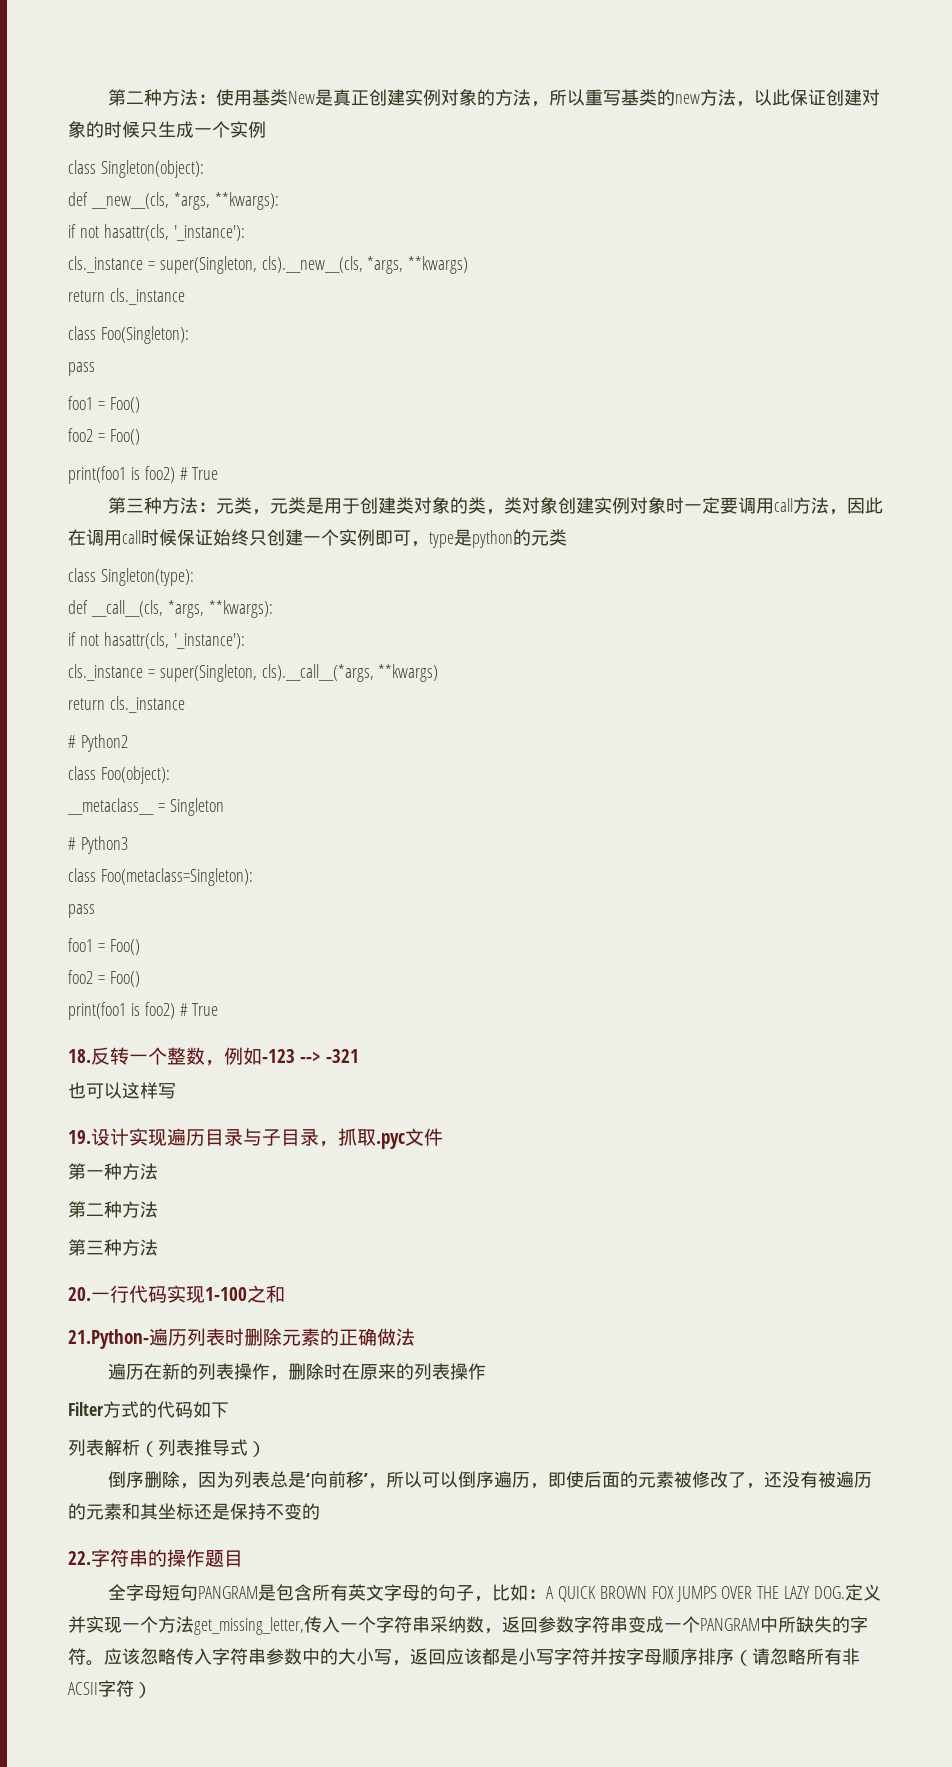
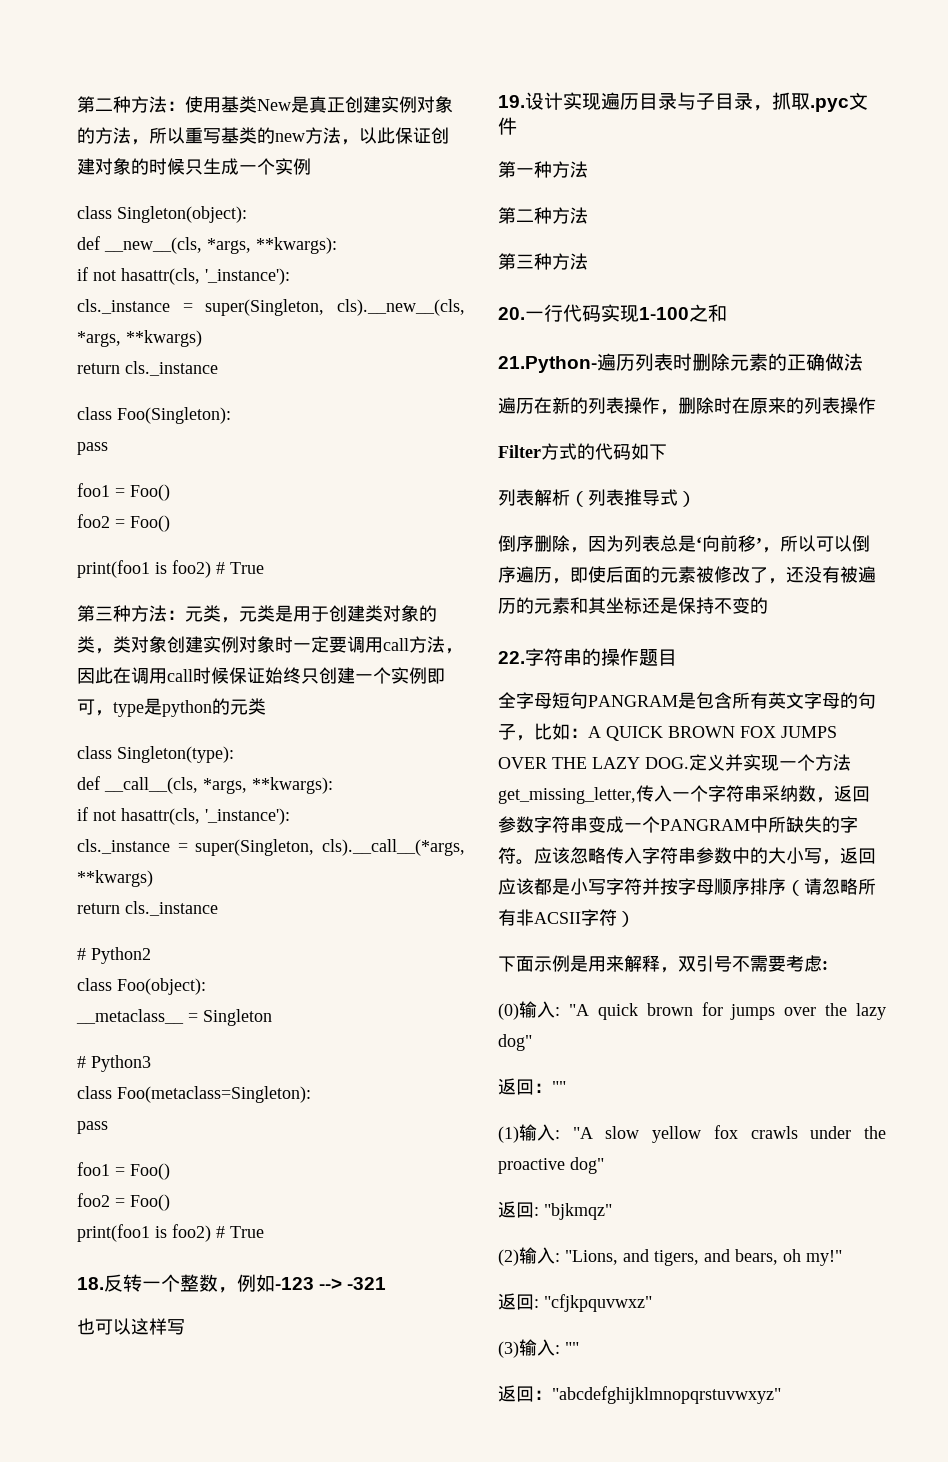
+ 下面示例是用来解释，双引号不需要考虑:
+ (0)输入: "A quick brown for jumps over the lazy dog"
+ 返回：""
+ (1)输入: "A slow yellow fox crawls under the proactive dog"
+ 返回: "bjkmqz"
+ (2)输入: "Lions, and tigers, and bears, oh my!"
+ 返回: "cfjkpquvwxz"
+ (3)输入: ""
+ 返回："abcdefghijklmnopqrstuvwxyz"

